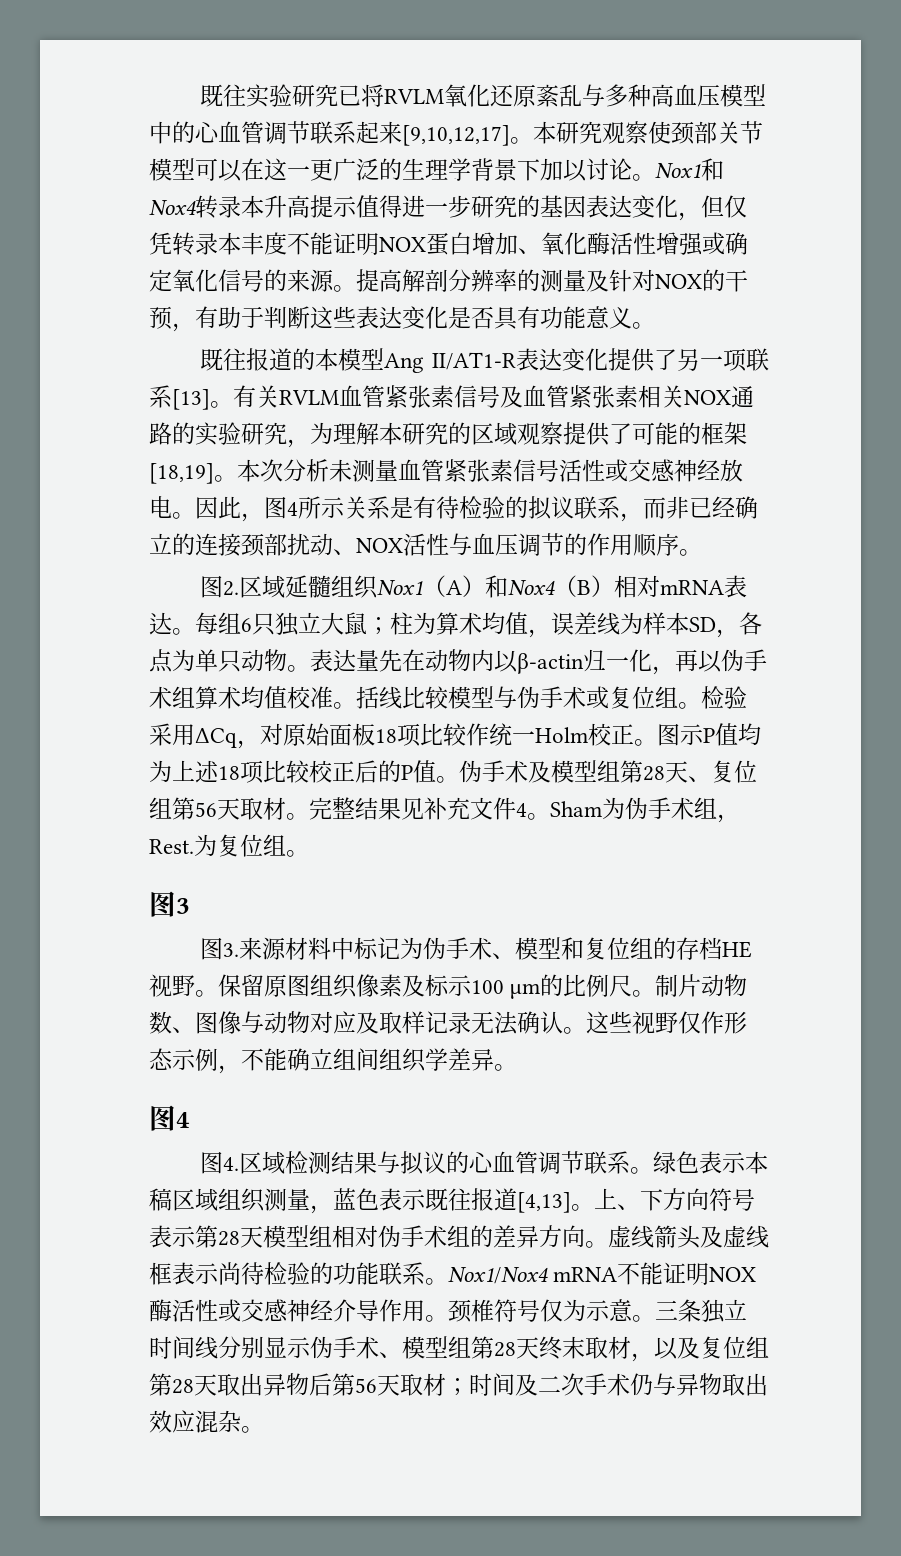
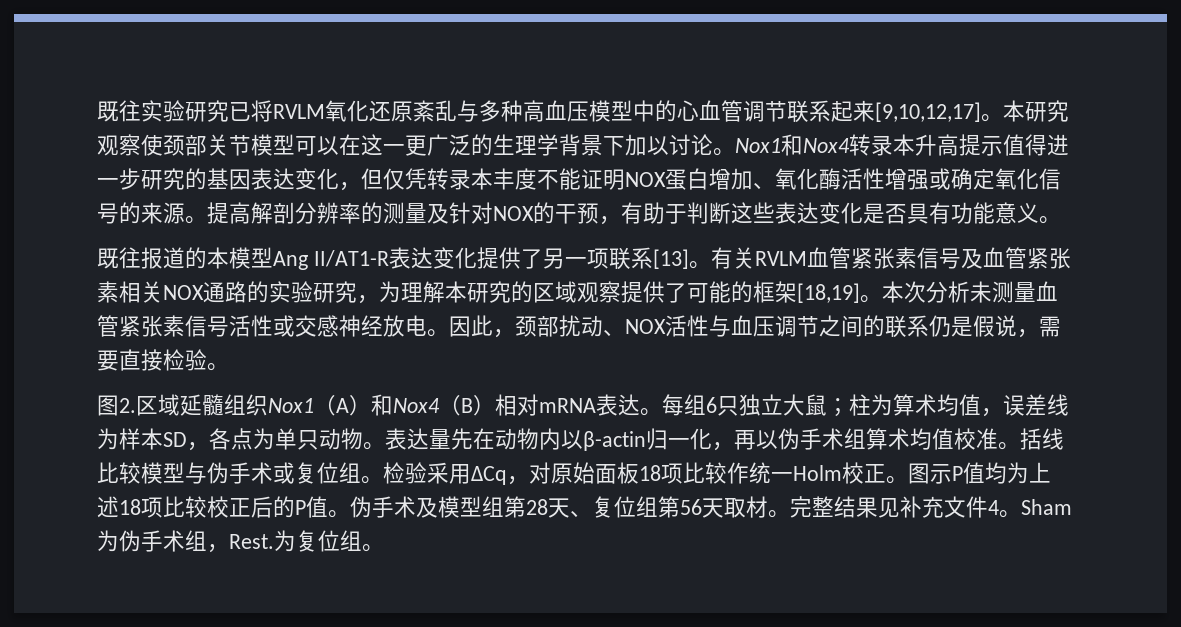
- 因此，图4所示关系是有待检验的拟议联系，而非已经确立的连接颈部扰动、NOX活性与血压调节的作用顺序。
+ 因此，颈部扰动、NOX活性与血压调节之间的联系仍是假说，需要直接检验。
- 图3
- 图3.来源材料中标记为伪手术、模型和复位组的存档HE视野。保留原图组织像素及标示100 µm的比例尺。制片动物数、图像与动物对应及取样记录无法确认。这些视野仅作形态示例，不能确立组间组织学差异。
- 图4
- 图4.区域检测结果与拟议的心血管调节联系。绿色表示本稿区域组织测量，蓝色表示既往报道[4,13]。上、下方向符号表示第28天模型组相对伪手术组的差异方向。虚线箭头及虚线框表示尚待检验的功能联系。Nox1/Nox4 mRNA不能证明NOX酶活性或交感神经介导作用。颈椎符号仅为示意。三条独立时间线分别显示伪手术、模型组第28天终末取材，以及复位组第28天取出异物后第56天取材；时间及二次手术仍与异物取出效应混杂。

